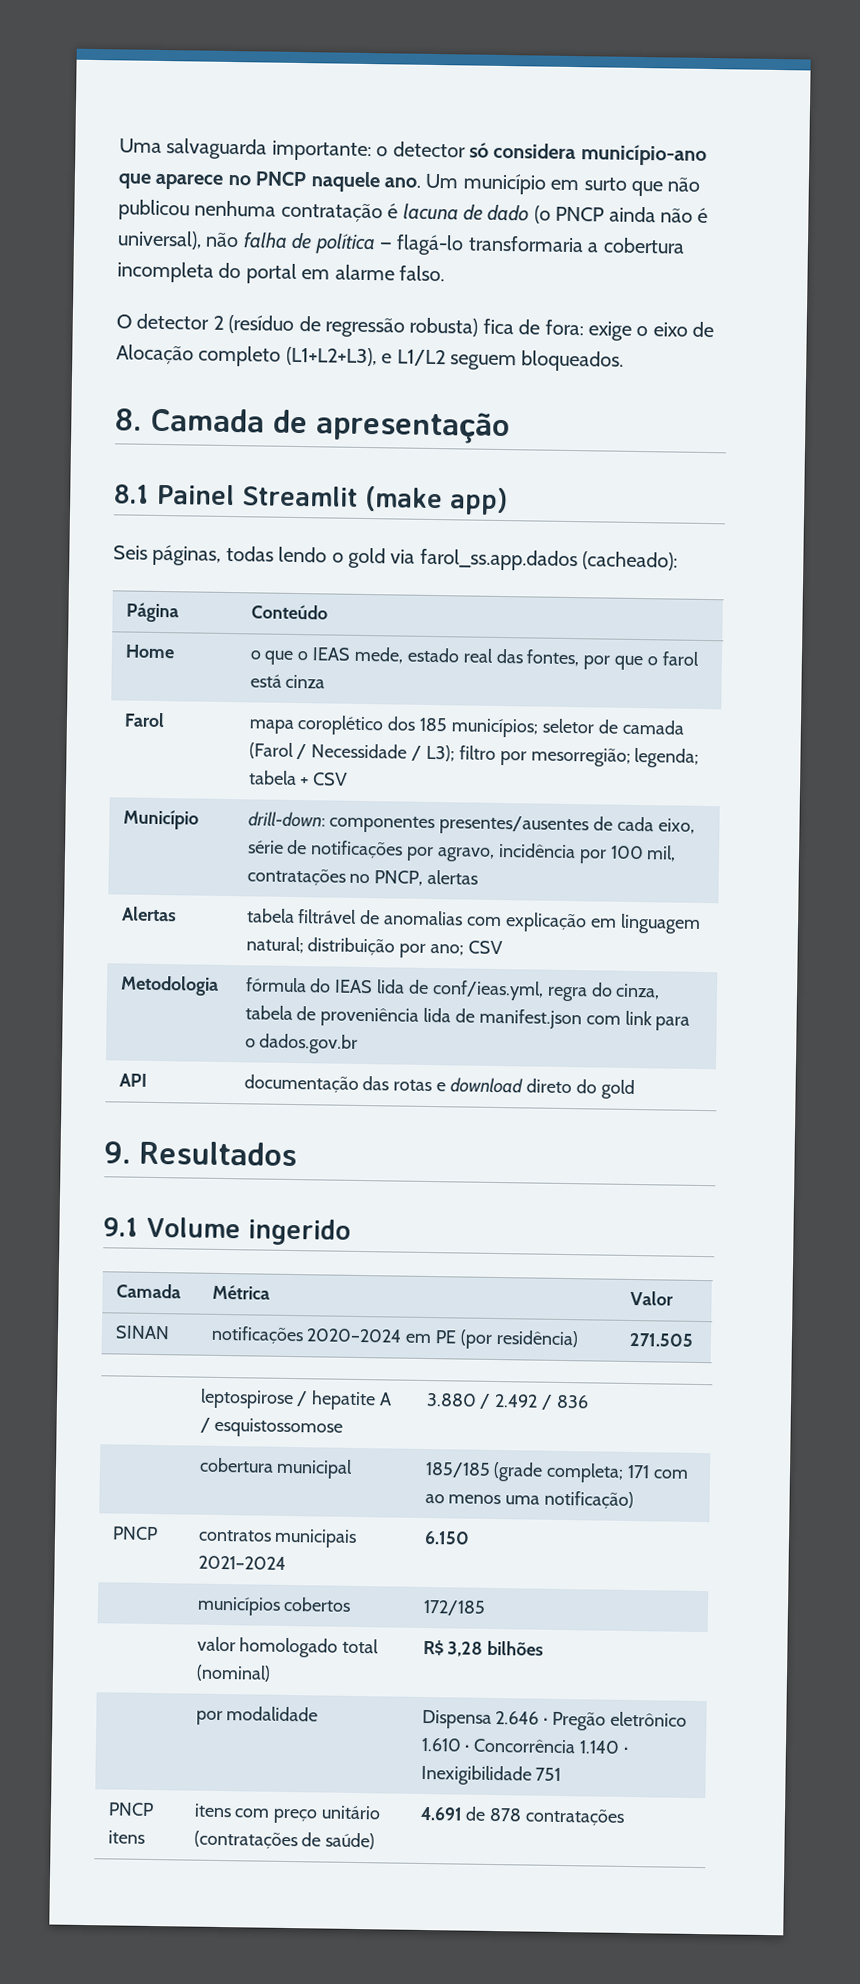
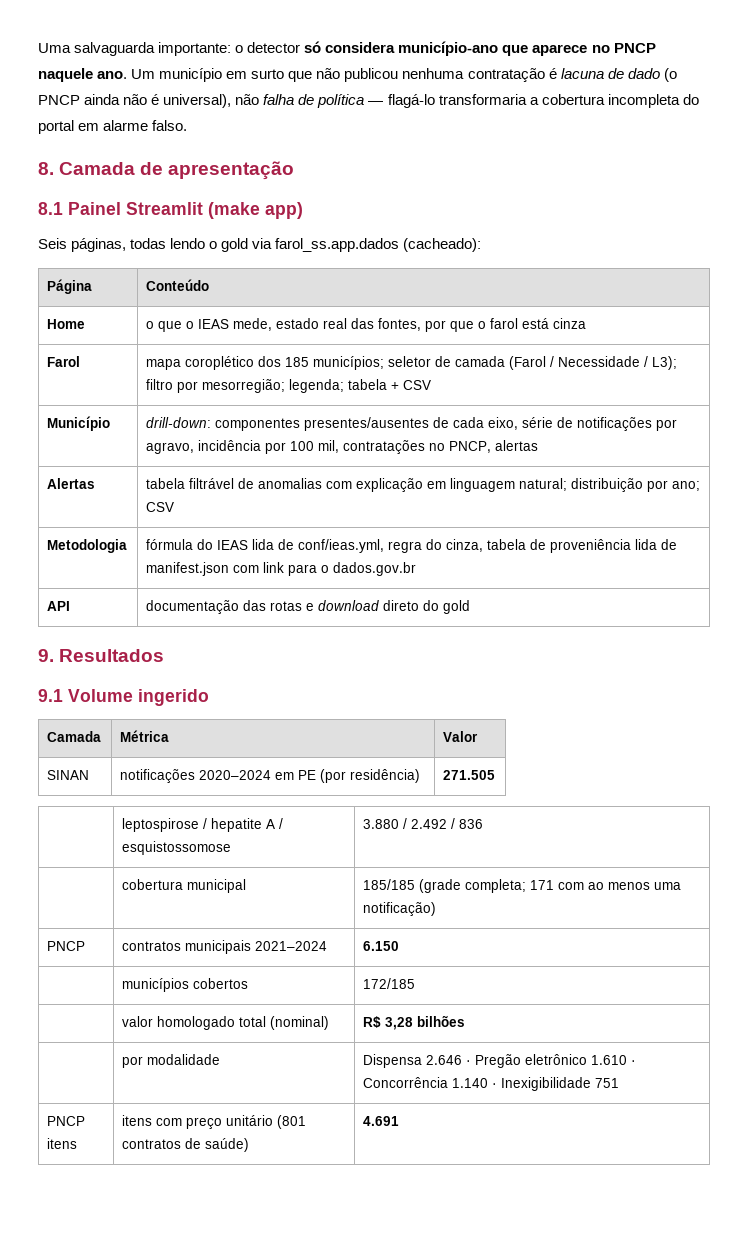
- O detector 2 (resíduo de regressão robusta) fica de fora: exige o eixo de Alocação completo (L1+L2+L3), e L1/L2 seguem bloqueados.
- PNCP itens | itens com preço unitário (contratações de saúde) | 4.691 de 878 contratações
+ PNCP itens | itens com preço unitário (801 contratos de saúde) | 4.691

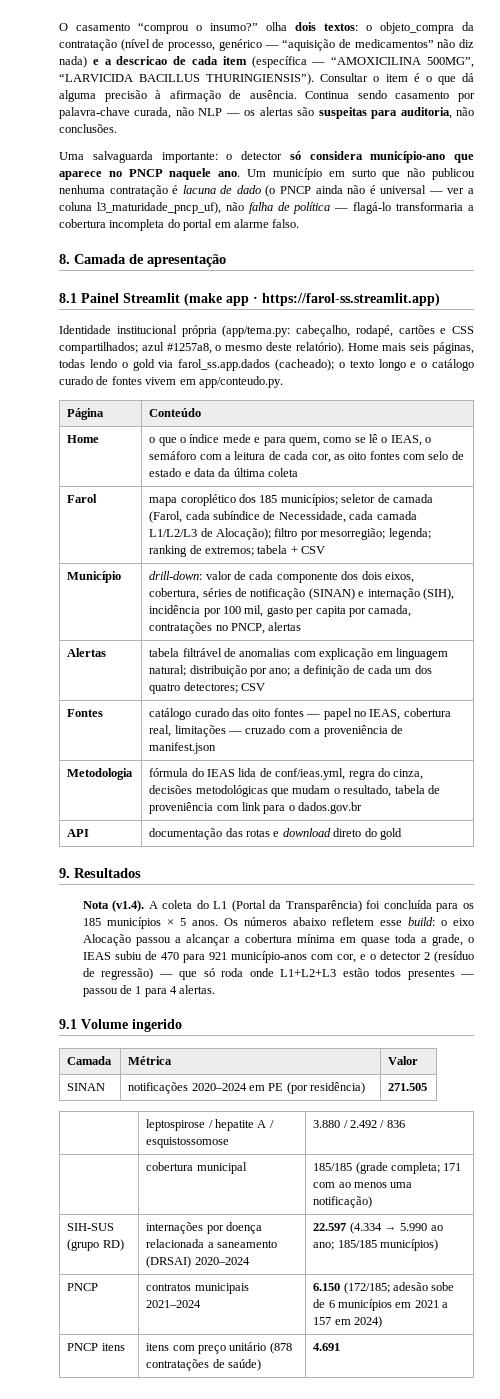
+ O casamento “comprou o insumo?” olha dois textos: o objeto_compra da contratação (nível de processo, genérico — “aquisição de medicamentos” não diz nada) e a descricao de cada item (específica — “AMOXICILINA 500MG”, “LARVICIDA BACILLUS THURINGIENSIS”). Consultar o item é o que dá alguma precisão à afirmação de ausência. Continua sendo casamento por palavra-chave curada, não NLP — os alertas são suspeitas para auditoria, não conclusões.
- Um município em surto que não publicou nenhuma contratação é lacuna de dado (o PNCP ainda não é universal), não falha de política — flagá-lo transformaria a cobertura incompleta do portal em alarme falso.
+ Um município em surto que não publicou nenhuma contratação é lacuna de dado (o PNCP ainda não é universal — ver a coluna l3_maturidade_pncp_uf), não falha de política — flagá-lo transformaria a cobertura incompleta do portal em alarme falso.
- 8.1 Painel Streamlit (make app)
- Seis páginas, todas lendo o gold via farol_ss.app.dados (cacheado):
+ 8.1 Painel Streamlit (make app · https://farol-ss.streamlit.app)
+ Identidade institucional própria (app/tema.py: cabeçalho, rodapé, cartões e CSS compartilhados; azul #1257a8, o mesmo deste relatório). Home mais seis páginas, todas lendo o gold via farol_ss.app.dados (cacheado); o texto longo e o catálogo curado de fontes vivem em app/conteudo.py.
- Home | o que o IEAS mede, estado real das fontes, por que o farol está cinza
+ Home | o que o índice mede e para quem, como se lê o IEAS, o semáforo com a leitura de cada cor, as oito fontes com selo de estado e data da última coleta
- Farol | mapa coroplético dos 185 municípios; seletor de camada (Farol / Necessidade / L3); filtro por mesorregião; legenda; tabela + CSV
+ Farol | mapa coroplético dos 185 municípios; seletor de camada (Farol, cada subíndice de Necessidade, cada camada L1/L2/L3 de Alocação); filtro por mesorregião; legenda; ranking de extremos; tabela + CSV
- Município | drill-down: componentes presentes/ausentes de cada eixo, série de notificações por agravo, incidência por 100 mil, contratações no PNCP, alertas
+ Município | drill-down: valor de cada componente dos dois eixos, cobertura, séries de notificação (SINAN) e internação (SIH), incidência por 100 mil, gasto per capita por camada, contratações no PNCP, alertas
- Alertas | tabela filtrável de anomalias com explicação em linguagem natural; distribuição por ano; CSV
+ Alertas | tabela filtrável de anomalias com explicação em linguagem natural; distribuição por ano; a definição de cada um dos quatro detectores; CSV
+ Fontes | catálogo curado das oito fontes — papel no IEAS, cobertura real, limitações — cruzado com a proveniência de manifest.json
- Metodologia | fórmula do IEAS lida de conf/ieas.yml, regra do cinza, tabela de proveniência lida de manifest.json com link para o dados.gov.br
+ Metodologia | fórmula do IEAS lida de conf/ieas.yml, regra do cinza, decisões metodológicas que mudam o resultado, tabela de proveniência com link para o dados.gov.br
+ Nota (v1.4). A coleta do L1 (Portal da Transparência) foi concluída para os 185 municípios × 5 anos. Os números abaixo refletem esse build: o eixo Alocação passou a alcançar a cobertura mínima em quase toda a grade, o IEAS subiu de 470 para 921 município-anos com cor, e o detector 2 (resíduo de regressão) — que só roda onde L1+L2+L3 estão todos presentes — passou de 1 para 4 alertas.
+ SIH-SUS (grupo RD) | internações por doença relacionada a saneamento (DRSAI) 2020–2024 | 22.597 (4.334 → 5.990 ao ano; 185/185 municípios)
- PNCP | contratos municipais 2021–2024 | 6.150
- | municípios cobertos | 172/185
- | valor homologado total (nominal) | R$ 3,28 bilhões
- | por modalidade | Dispensa 2.646 · Pregão eletrônico 1.610 · Concorrência 1.140 · Inexigibilidade 751
+ PNCP | contratos municipais 2021–2024 | 6.150 (172/185; adesão sobe de 6 municípios em 2021 a 157 em 2024)
- PNCP itens | itens com preço unitário (801 contratos de saúde) | 4.691
+ PNCP itens | itens com preço unitário (878 contratações de saúde) | 4.691

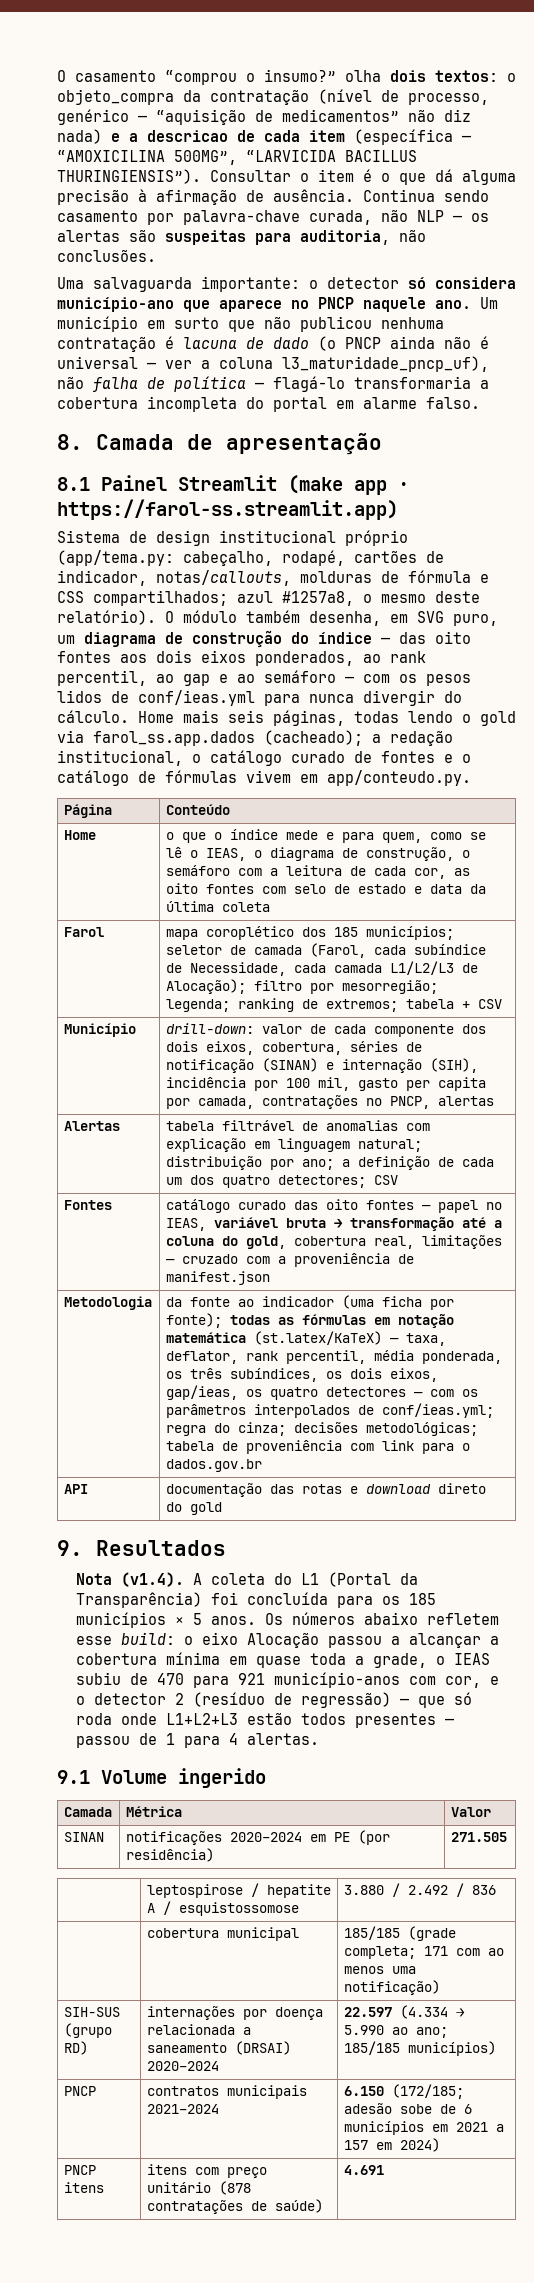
- Identidade institucional própria (app/tema.py: cabeçalho, rodapé, cartões e CSS compartilhados; azul #1257a8, o mesmo deste relatório).
+ Sistema de design institucional próprio (app/tema.py: cabeçalho, rodapé, cartões de indicador, notas/callouts, molduras de fórmula e CSS compartilhados; azul #1257a8, o mesmo deste relatório).
+ O módulo também desenha, em SVG puro, um diagrama de construção do índice — das oito fontes aos dois eixos ponderados, ao rank percentil, ao gap e ao semáforo — com os pesos lidos de conf/ieas.yml para nunca divergir do cálculo.
- Home mais seis páginas, todas lendo o gold via farol_ss.app.dados (cacheado); o texto longo e o catálogo curado de fontes vivem em app/conteudo.py.
+ Home mais seis páginas, todas lendo o gold via farol_ss.app.dados (cacheado); a redação institucional, o catálogo curado de fontes e o catálogo de fórmulas vivem em app/conteudo.py.
- Home | o que o índice mede e para quem, como se lê o IEAS, o semáforo com a leitura de cada cor, as oito fontes com selo de estado e data da última coleta
+ Home | o que o índice mede e para quem, como se lê o IEAS, o diagrama de construção, o semáforo com a leitura de cada cor, as oito fontes com selo de estado e data da última coleta
- Fontes | catálogo curado das oito fontes — papel no IEAS, cobertura real, limitações — cruzado com a proveniência de manifest.json
+ Fontes | catálogo curado das oito fontes — papel no IEAS, variável bruta → transformação até a coluna do gold, cobertura real, limitações — cruzado com a proveniência de manifest.json
- fórmula do IEAS lida de conf/ieas.yml, regra do cinza, decisões metodológicas que mudam o resultado, tabela de proveniência com link para o dados.gov.br
+ da fonte ao indicador (uma ficha por fonte); todas as fórmulas em notação matemática (st.latex/KaTeX) — taxa, deflator, rank percentil, média ponderada, os três subíndices, os dois eixos, gap/ieas, os quatro detectores — com os parâmetros interpolados de conf/ieas.yml; regra do cinza; decisões metodológicas; tabela de proveniência com link para o dados.gov.br

